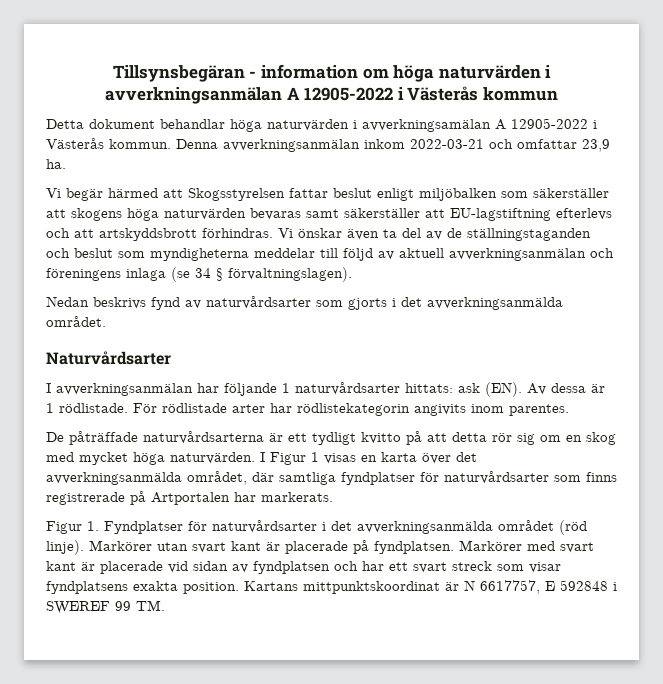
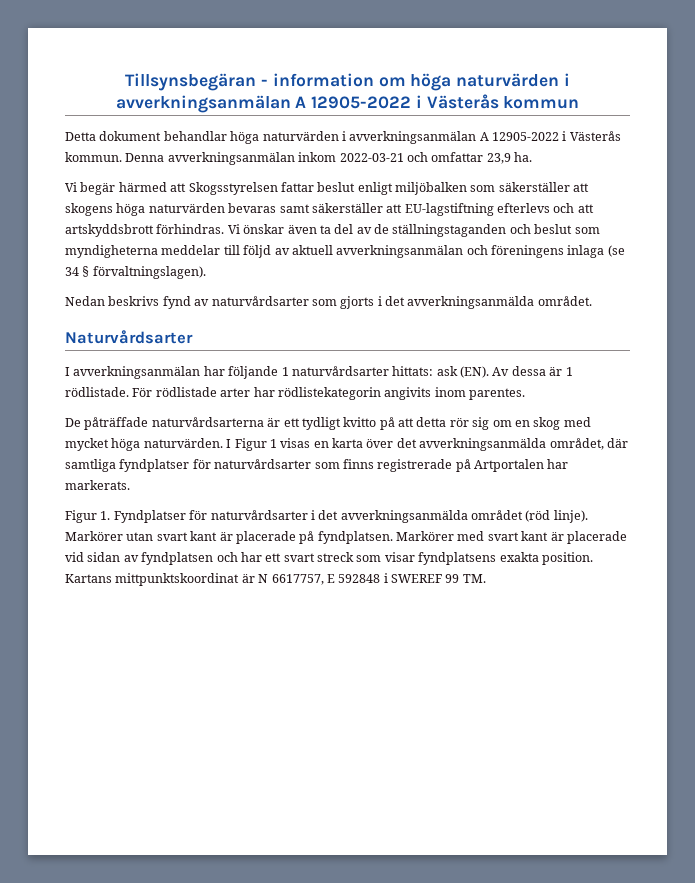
- Detta dokument behandlar höga naturvärden i avverkningsamälan A 12905-2022 i Västerås kommun.
+ Detta dokument behandlar höga naturvärden i avverkningsanmälan A 12905-2022 i Västerås kommun.

